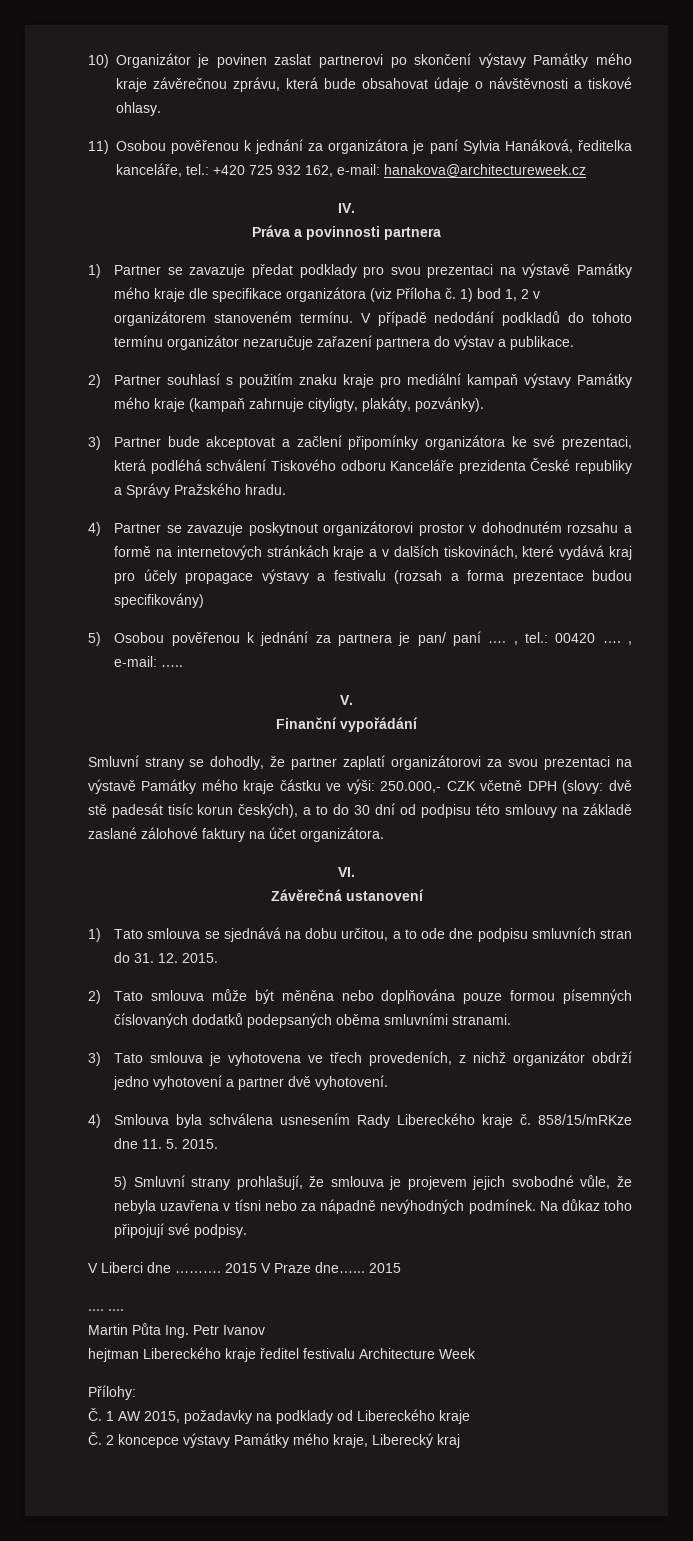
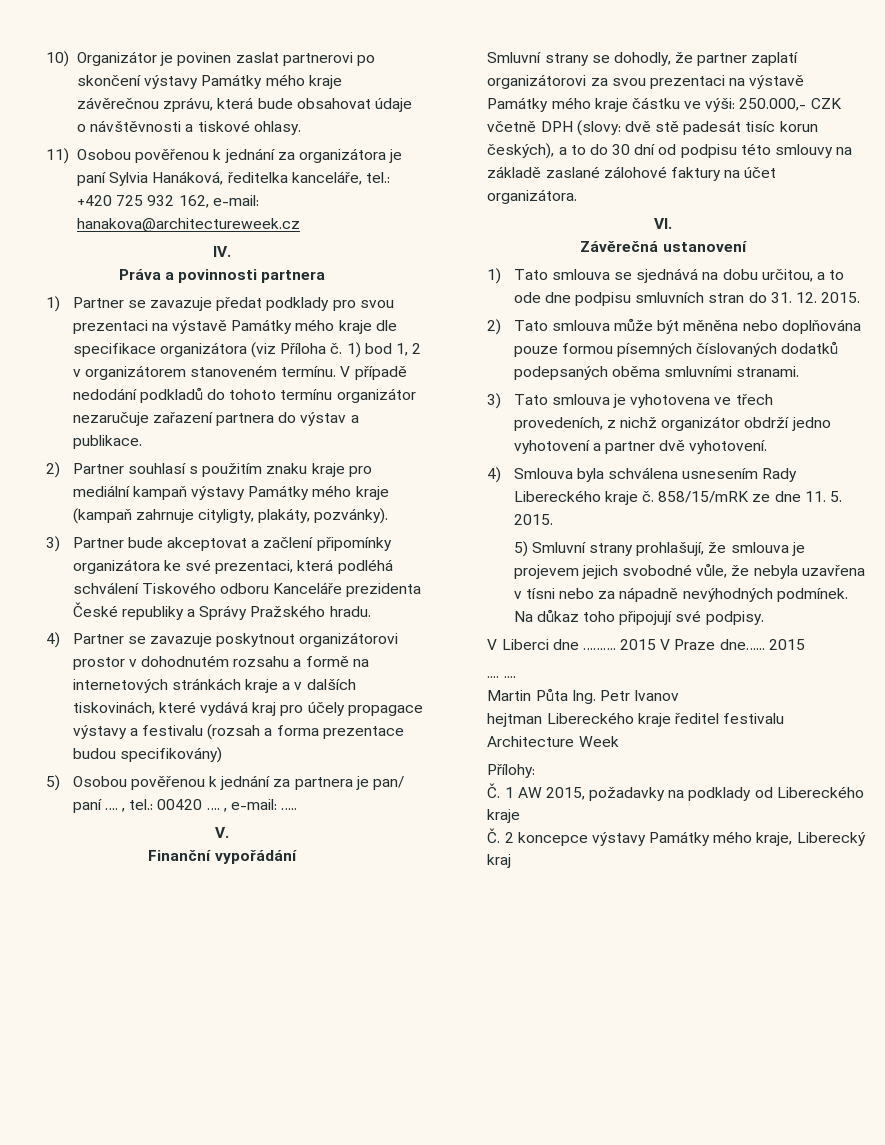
- 858/15/mRKze dne 11. 5. 2015.
+ 858/15/mRK ze dne 11. 5. 2015.

